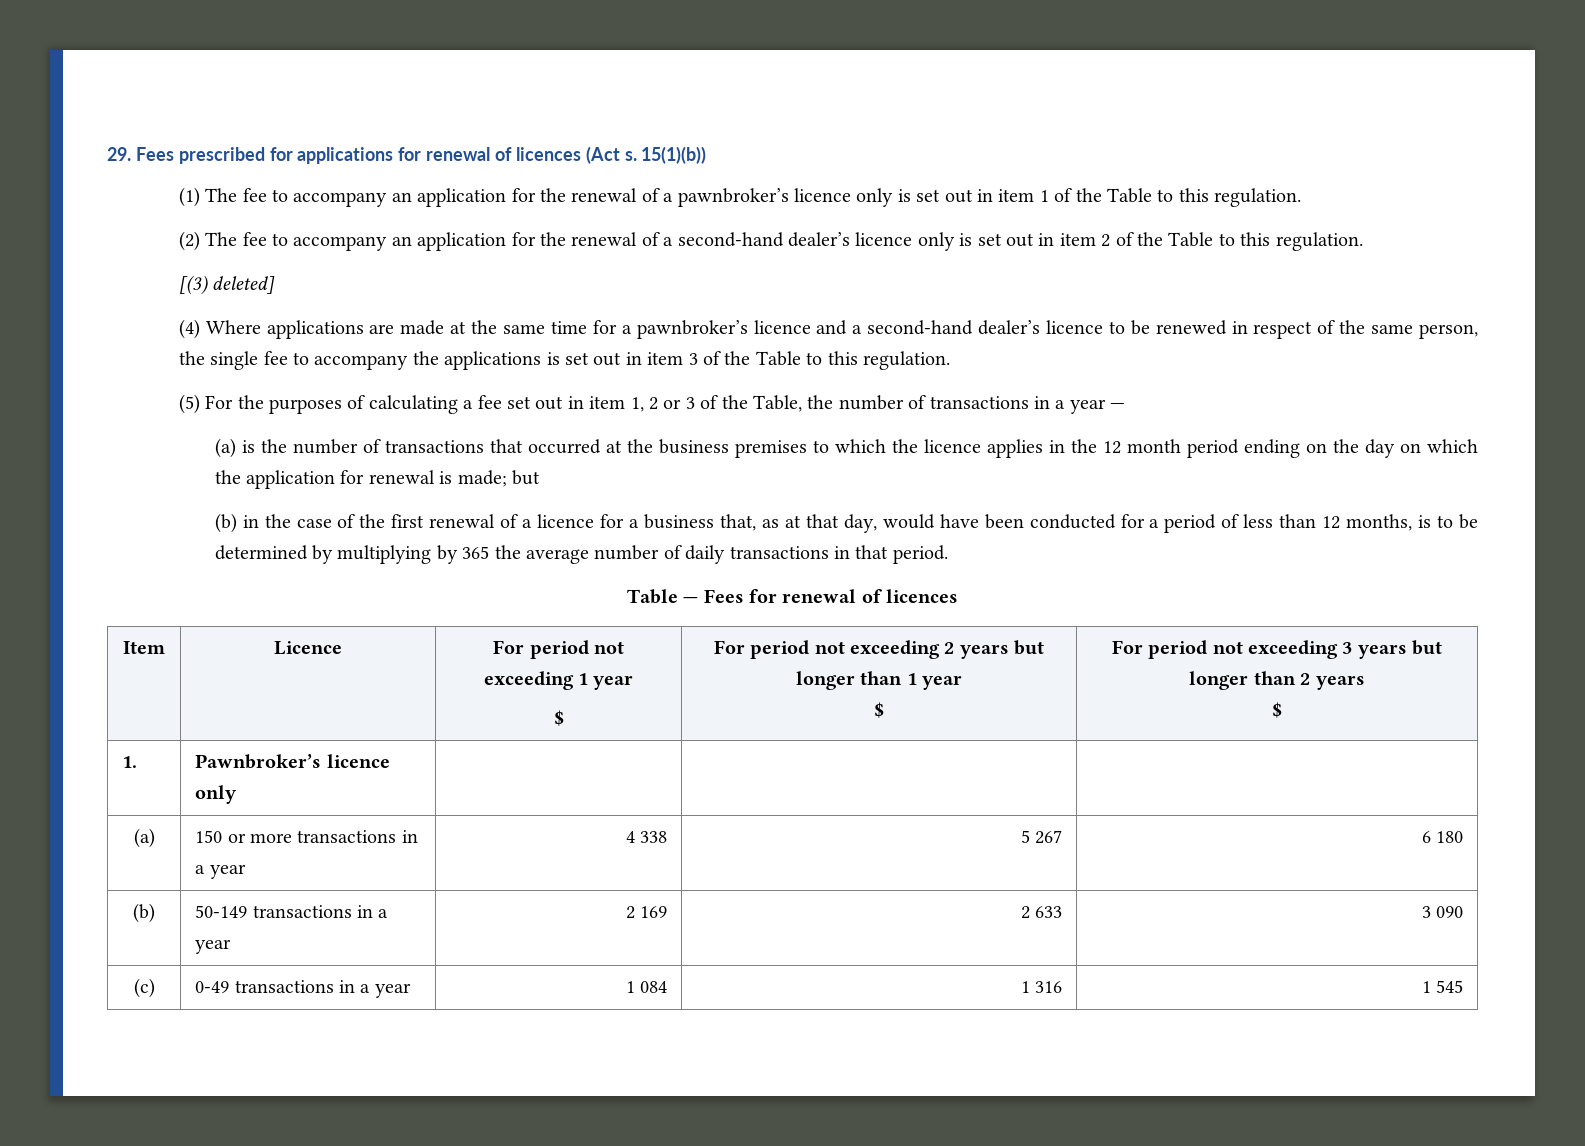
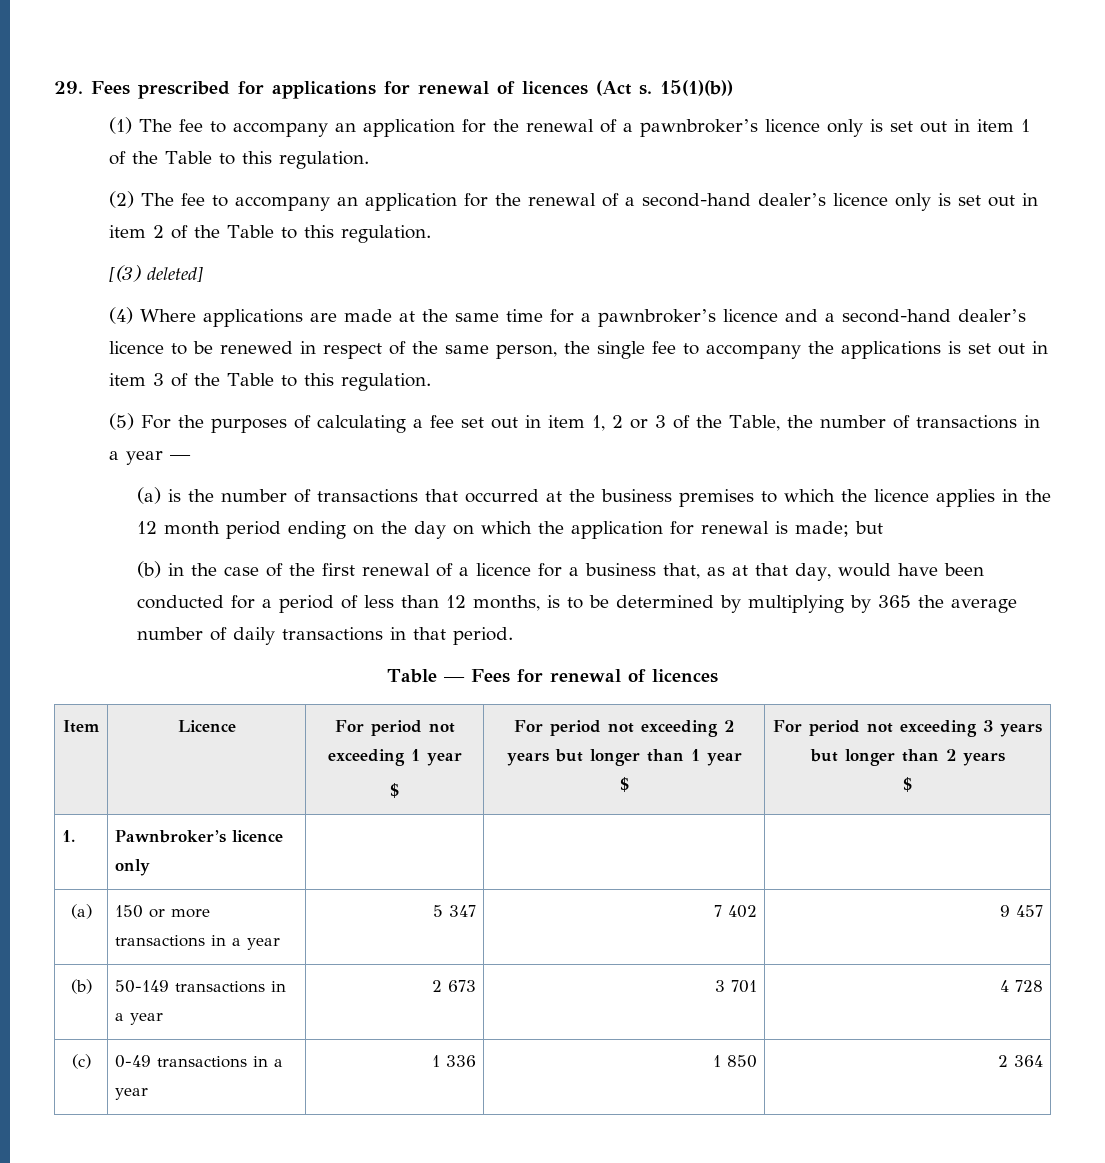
- (a) | 150 or more transactions in a year | 4 338 | 5 267 | 6 180
+ (a) | 150 or more transactions in a year | 5 347 | 7 402 | 9 457
- (b) | 50-149 transactions in a year | 2 169 | 2 633 | 3 090
+ (b) | 50-149 transactions in a year | 2 673 | 3 701 | 4 728
- (c) | 0-49 transactions in a year | 1 084 | 1 316 | 1 545
+ (c) | 0-49 transactions in a year | 1 336 | 1 850 | 2 364

